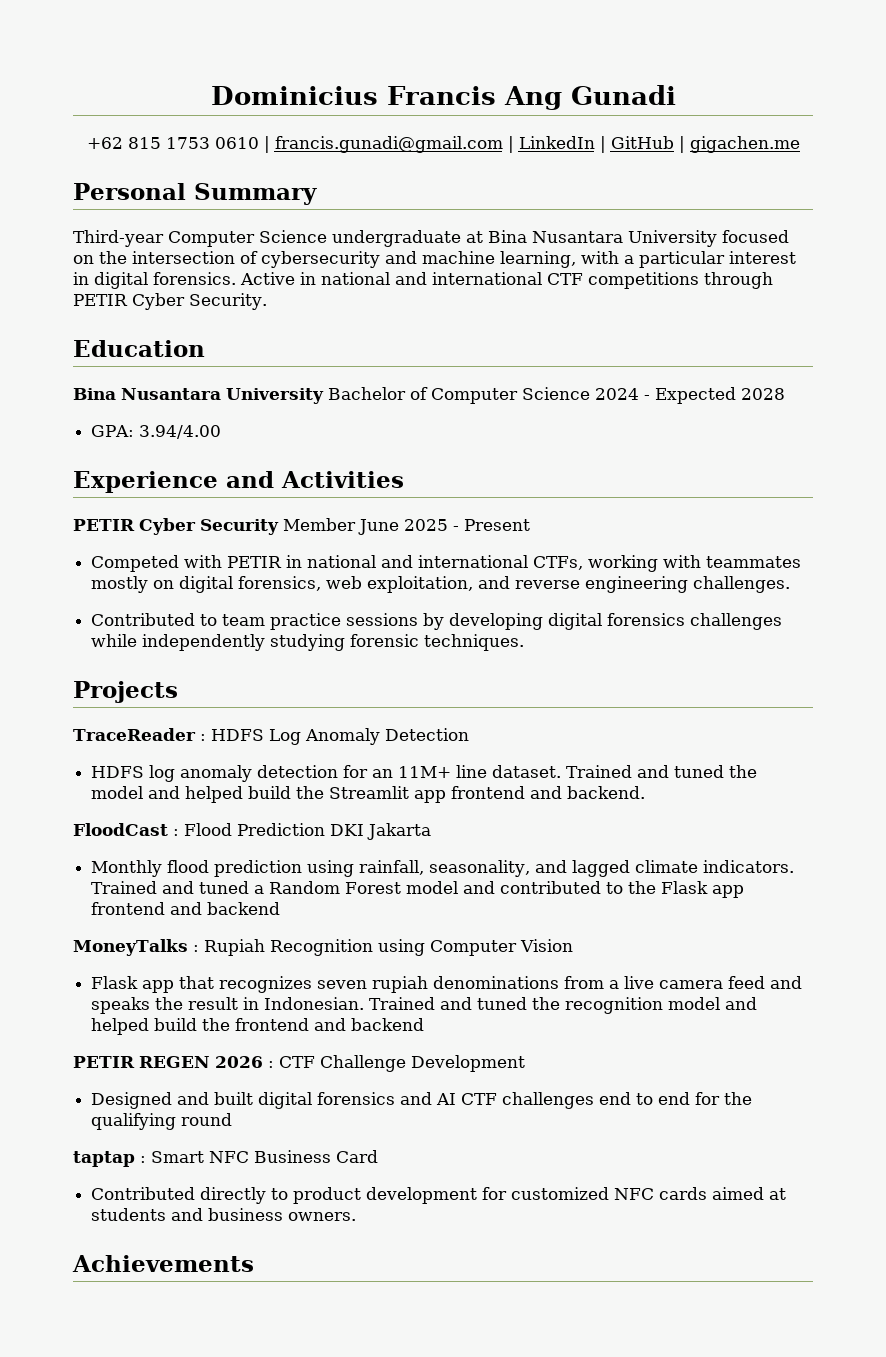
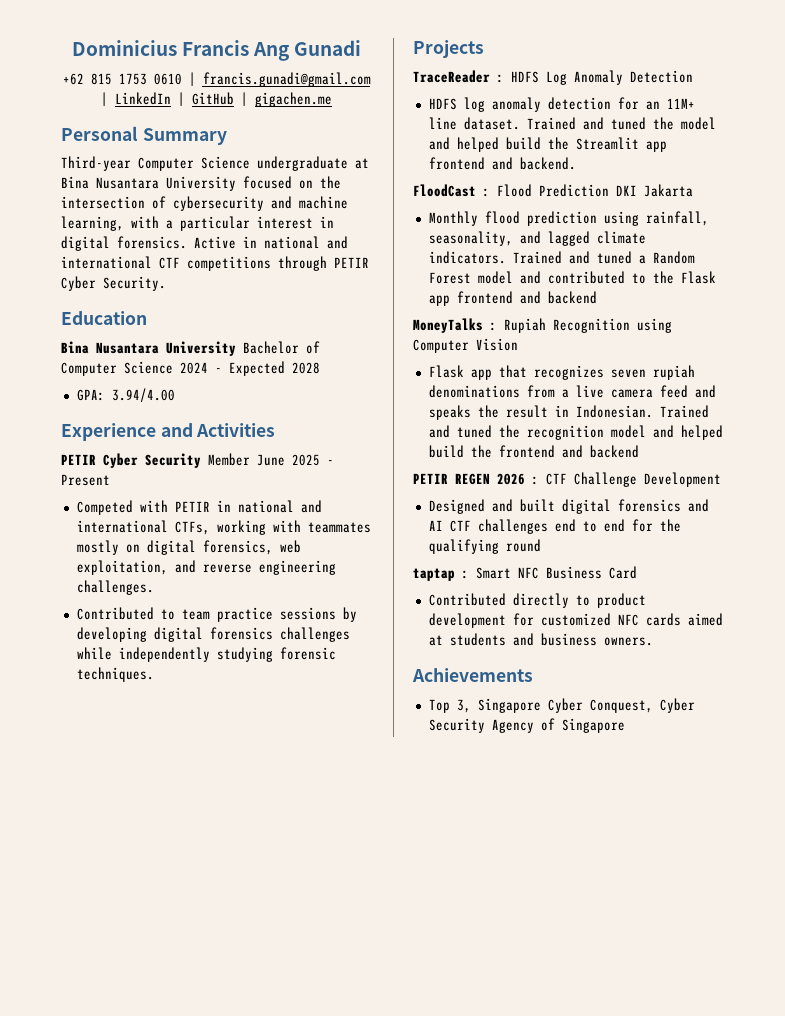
+ Top 3, Singapore Cyber Conquest, Cyber Security Agency of Singapore

